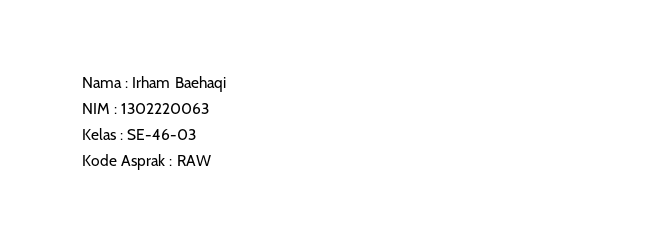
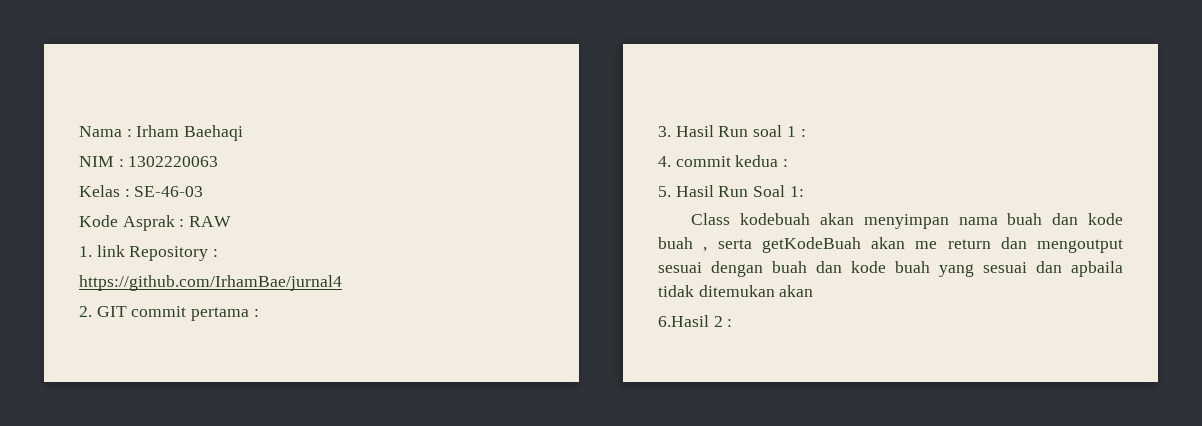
+ 1. link Repository :
+ https://github.com/IrhamBae/jurnal4
+ 2. GIT commit pertama :
+ 3. Hasil Run soal 1 :
+ 4. commit kedua :
+ 5. Hasil Run Soal 1:
+ Class kodebuah akan menyimpan nama buah dan kode buah , serta getKodeBuah akan me return dan mengoutput sesuai dengan buah dan kode buah yang sesuai dan apbaila tidak ditemukan akan
+ 6.Hasil 2 :

